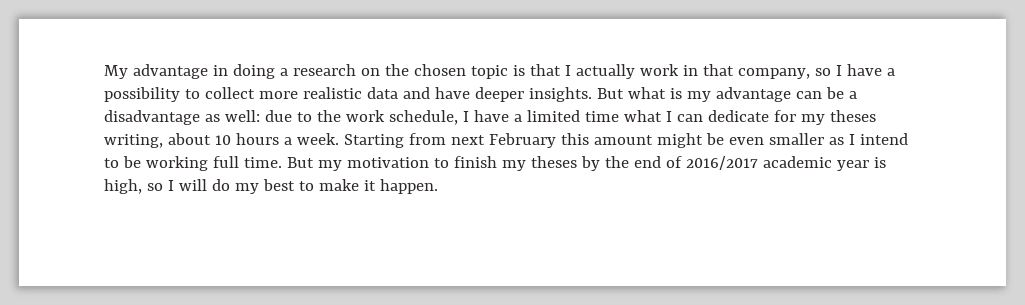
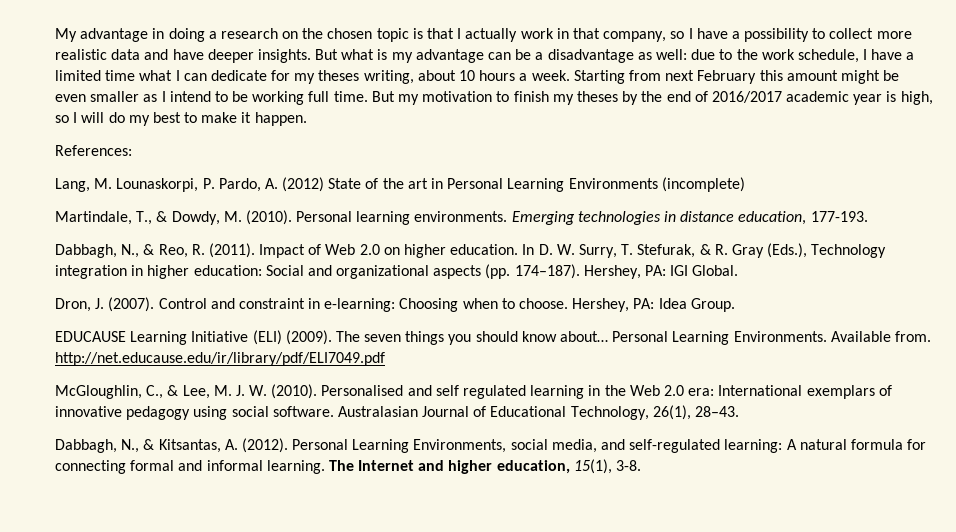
+ References:
+ Lang, M. Lounaskorpi, P. Pardo, A. (2012) State of the art in Personal Learning Environments (incomplete)
+ Martindale, T., & Dowdy, M. (2010). Personal learning environments. Emerging technologies in distance education, 177-193.
+ Dabbagh, N., & Reo, R. (2011). Impact of Web 2.0 on higher education. In D. W. Surry, T. Stefurak, & R. Gray (Eds.), Technology integration in higher education: Social and organizational aspects (pp. 174–187). Hershey, PA: IGI Global.
+ Dron, J. (2007). Control and constraint in e-learning: Choosing when to choose. Hershey, PA: Idea Group.
+ EDUCAUSE Learning Initiative (ELI) (2009). The seven things you should know about… Personal Learning Environments. Available from. http://net.educause.edu/ir/library/pdf/ELI7049.pdf
+ McGloughlin, C., & Lee, M. J. W. (2010). Personalised and self regulated learning in the Web 2.0 era: International exemplars of innovative pedagogy using social software. Australasian Journal of Educational Technology, 26(1), 28–43.
+ Dabbagh, N., & Kitsantas, A. (2012). Personal Learning Environments, social media, and self-regulated learning: A natural formula for connecting formal and informal learning. The Internet and higher education, 15(1), 3-8.

